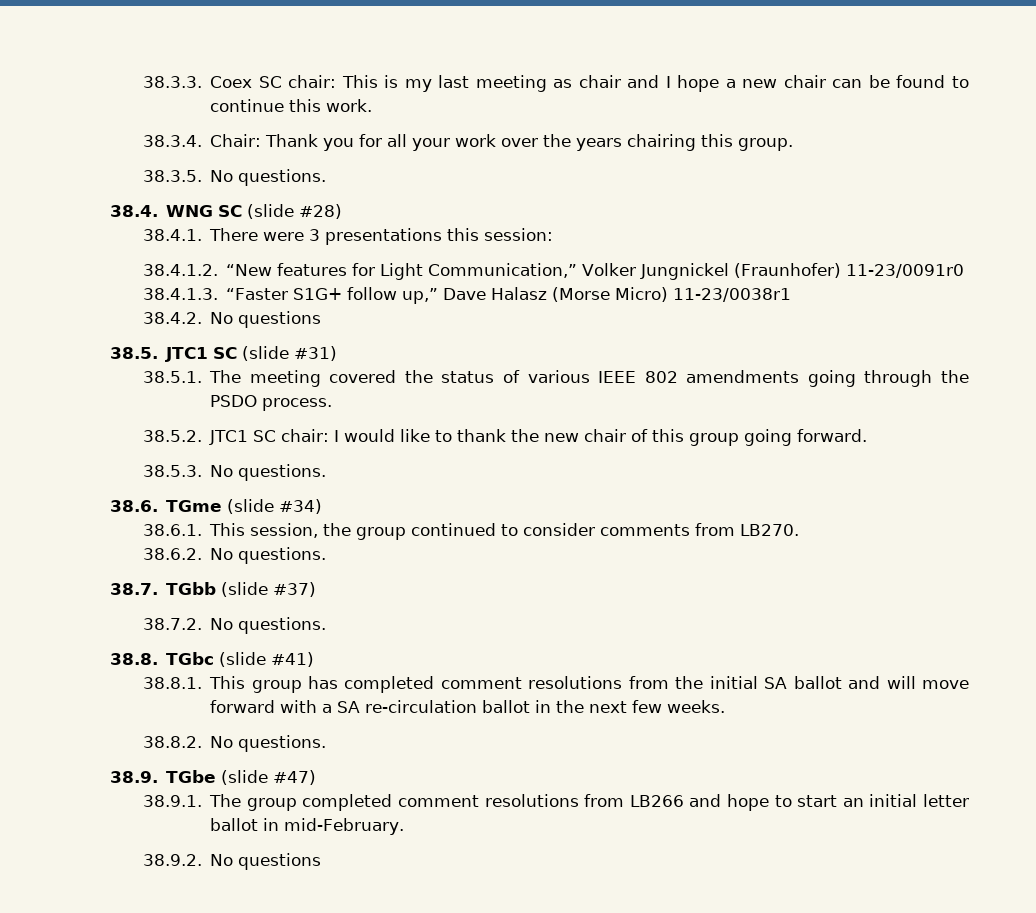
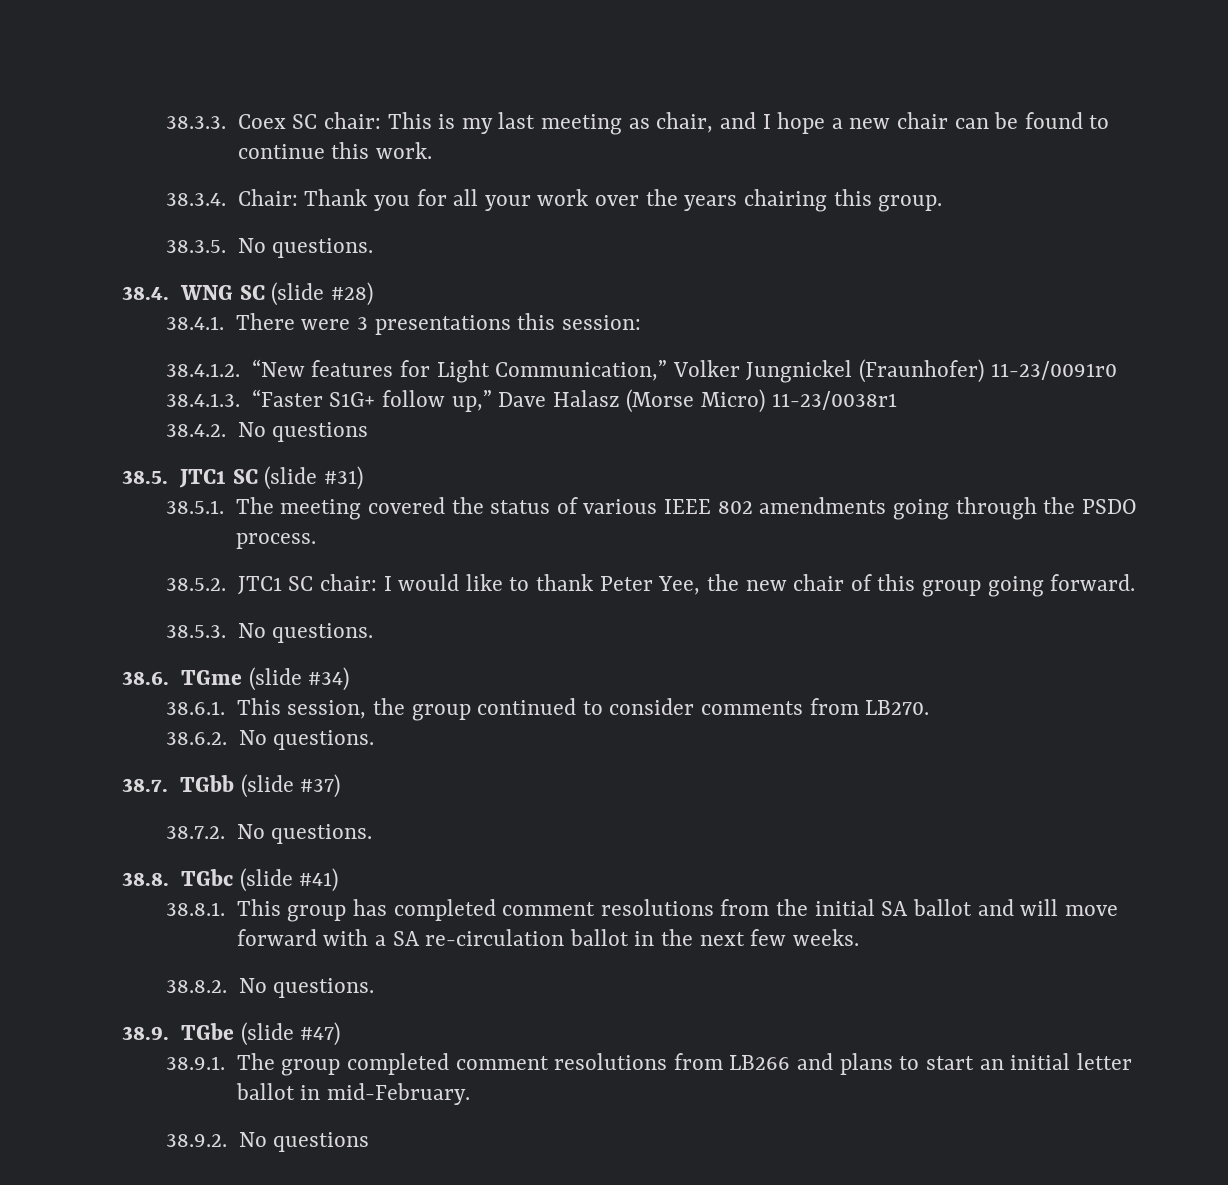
- 38.3.3. Coex SC chair: This is my last meeting as chair and I hope a new chair can be found to continue this work.
+ 38.3.3. Coex SC chair: This is my last meeting as chair, and I hope a new chair can be found to continue this work.
- 38.5.2. JTC1 SC chair: I would like to thank the new chair of this group going forward.
+ 38.5.2. JTC1 SC chair: I would like to thank Peter Yee, the new chair of this group going forward.
- 38.9.1. The group completed comment resolutions from LB266 and hope to start an initial letter ballot in mid-February.
+ 38.9.1. The group completed comment resolutions from LB266 and plans to start an initial letter ballot in mid-February.

